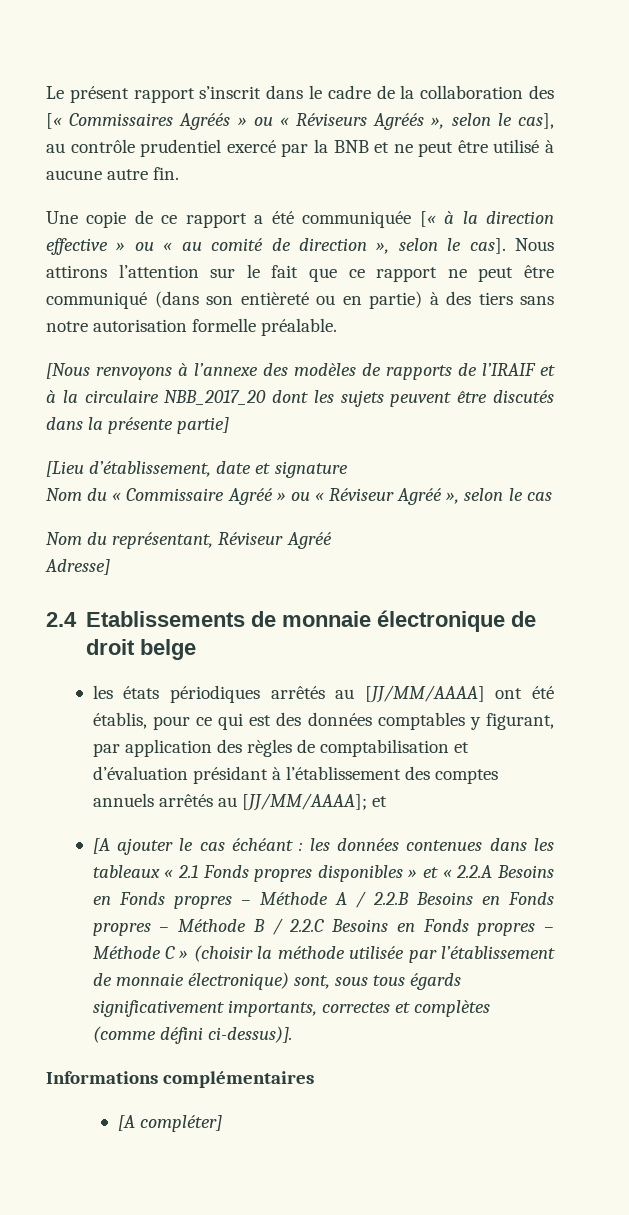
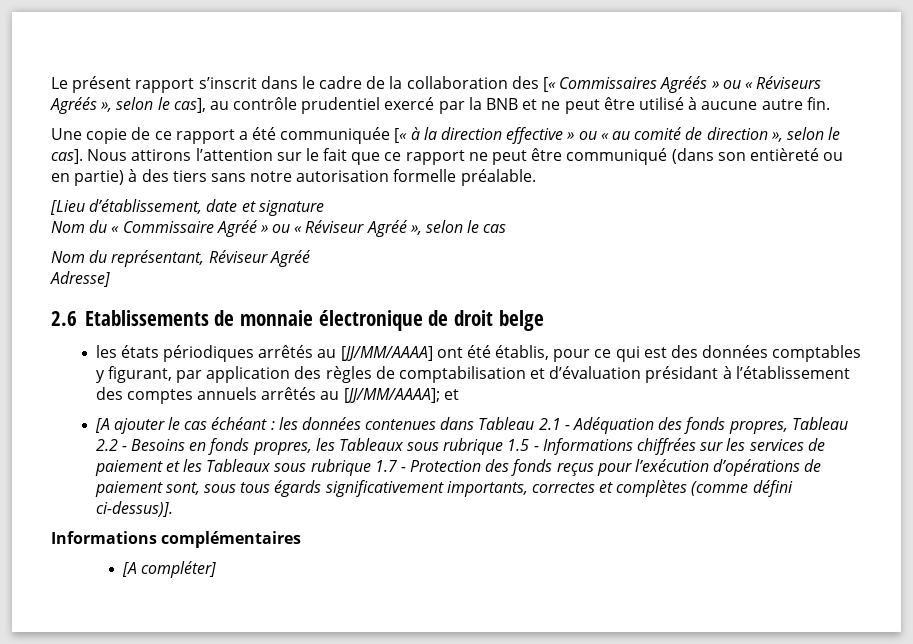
- [Nous renvoyons à l’annexe des modèles de rapports de l’IRAIF et à la circulaire NBB_2017_20 dont les sujets peuvent être discutés dans la présente partie]
- 2.4 Etablissements de monnaie électronique de droit belge
+ 2.6 Etablissements de monnaie électronique de droit belge
- [A ajouter le cas échéant : les données contenues dans les tableaux « 2.1 Fonds propres disponibles » et « 2.2.A Besoins en Fonds propres – Méthode A / 2.2.B Besoins en Fonds propres – Méthode B / 2.2.C Besoins en Fonds propres – Méthode C » (choisir la méthode utilisée par l’établissement de monnaie électronique) sont, sous tous égards significativement importants, correctes et complètes (comme défini ci-dessus)].
+ [A ajouter le cas échéant : les données contenues dans Tableau 2.1 - Adéquation des fonds propres, Tableau 2.2 - Besoins en fonds propres, les Tableaux sous rubrique 1.5 - Informations chiffrées sur les services de paiement et les Tableaux sous rubrique 1.7 - Protection des fonds reçus pour l’exécution d’opérations de paiement sont, sous tous égards significativement importants, correctes et complètes (comme défini ci-dessus)].

